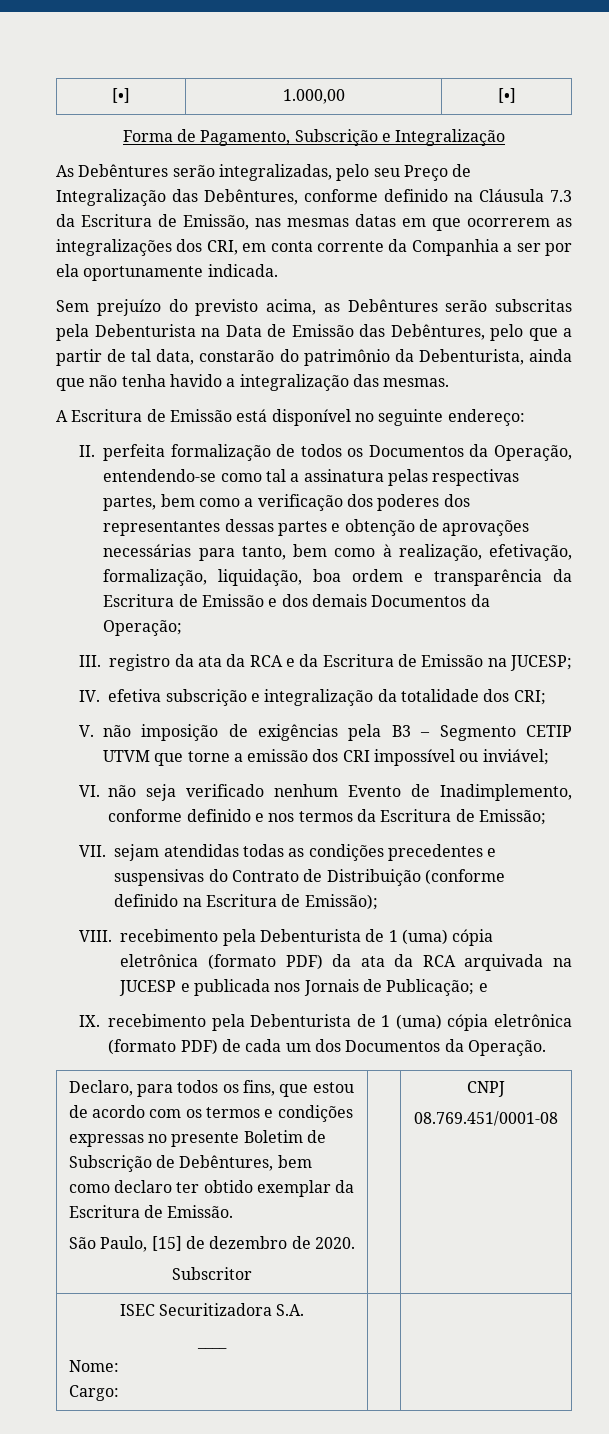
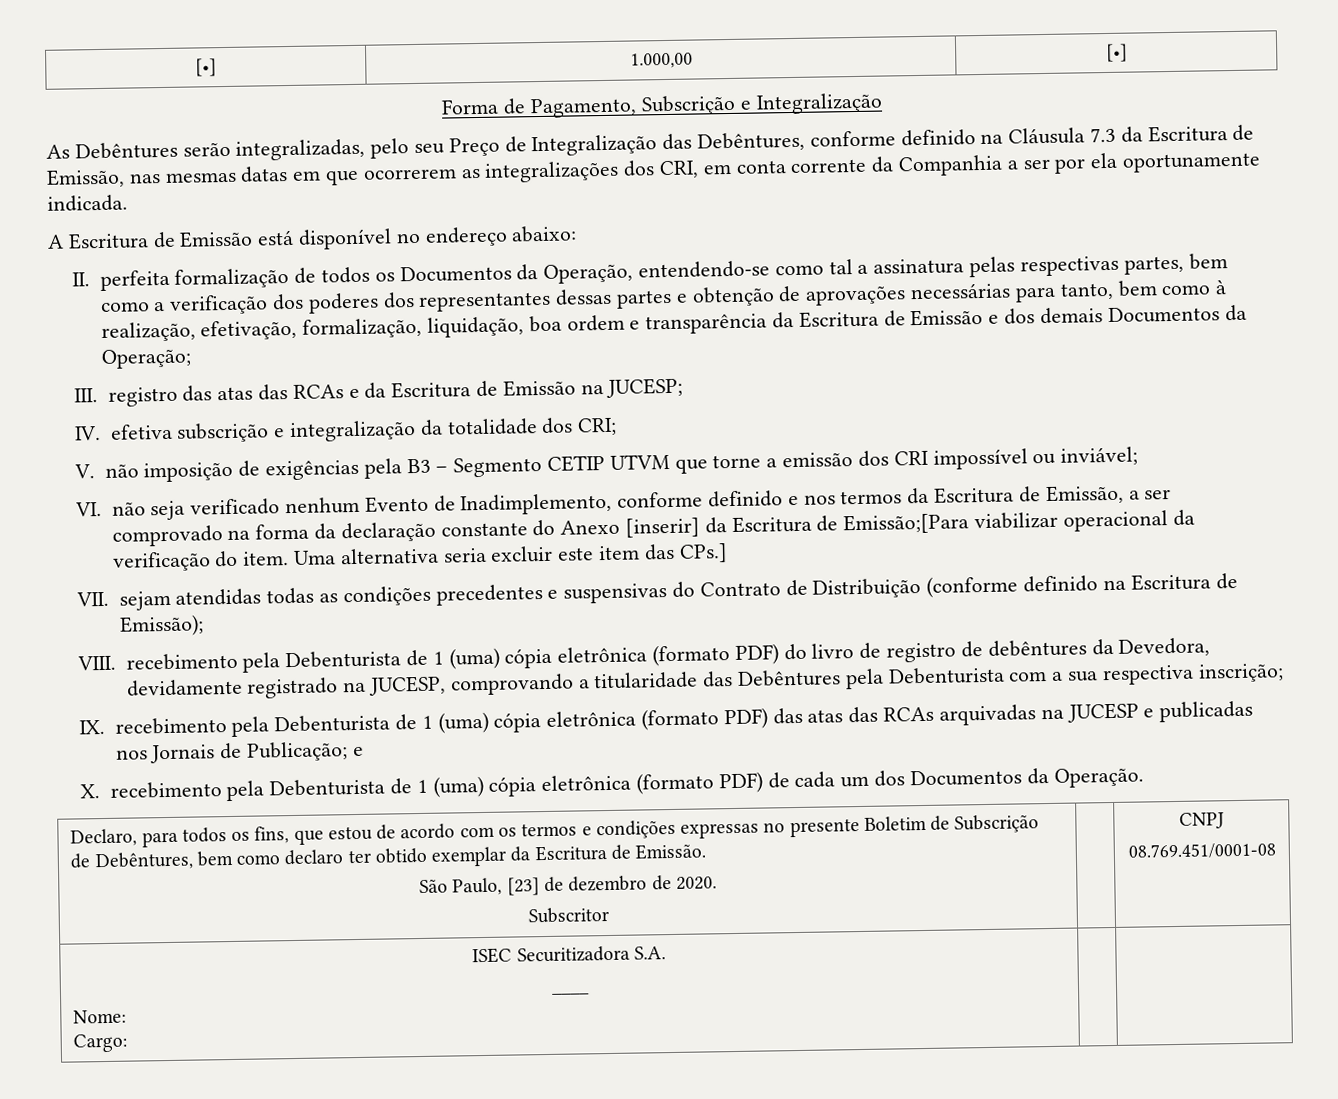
- Sem prejuízo do previsto acima, as Debêntures serão subscritas pela Debenturista na Data de Emissão das Debêntures, pelo que a partir de tal data, constarão do patrimônio da Debenturista, ainda que não tenha havido a integralização das mesmas.
- A Escritura de Emissão está disponível no seguinte endereço:
+ A Escritura de Emissão está disponível no endereço abaixo:
- III. registro da ata da RCA e da Escritura de Emissão na JUCESP;
+ III. registro das atas das RCAs e da Escritura de Emissão na JUCESP;
- VI. não seja verificado nenhum Evento de Inadimplemento, conforme definido e nos termos da Escritura de Emissão;
+ VI. não seja verificado nenhum Evento de Inadimplemento, conforme definido e nos termos da Escritura de Emissão, a ser comprovado na forma da declaração constante do Anexo [inserir] da Escritura de Emissão;[Para viabilizar operacional da verificação do item. Uma alternativa seria excluir este item das CPs.]
- VIII. recebimento pela Debenturista de 1 (uma) cópia eletrônica (formato PDF) da ata da RCA arquivada na JUCESP e publicada nos Jornais de Publicação; e
+ VIII. recebimento pela Debenturista de 1 (uma) cópia eletrônica (formato PDF) do livro de registro de debêntures da Devedora, devidamente registrado na JUCESP, comprovando a titularidade das Debêntures pela Debenturista com a sua respectiva inscrição;
+ IX. recebimento pela Debenturista de 1 (uma) cópia eletrônica (formato PDF) das atas das RCAs arquivadas na JUCESP e publicadas nos Jornais de Publicação; e
- IX. recebimento pela Debenturista de 1 (uma) cópia eletrônica (formato PDF) de cada um dos Documentos da Operação.
+ X. recebimento pela Debenturista de 1 (uma) cópia eletrônica (formato PDF) de cada um dos Documentos da Operação.
- São Paulo, [15] de dezembro de 2020.
+ São Paulo, [23] de dezembro de 2020.

